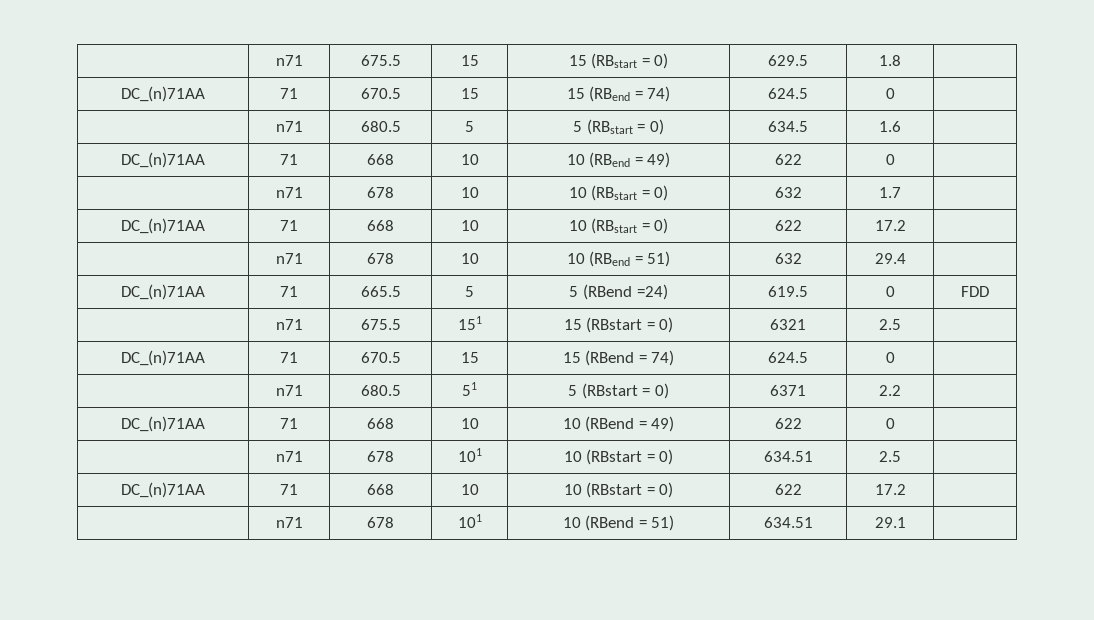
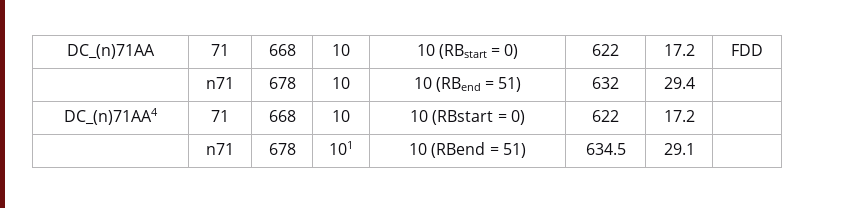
- | n71 | 675.5 | 15 | 15 (RBstart = 0) | 629.5 | 1.8 |
- DC_(n)71AA | 71 | 670.5 | 15 | 15 (RBend = 74) | 624.5 | 0 |
- | n71 | 680.5 | 5 | 5 (RBstart = 0) | 634.5 | 1.6 |
- DC_(n)71AA | 71 | 668 | 10 | 10 (RBend = 49) | 622 | 0 |
- | n71 | 678 | 10 | 10 (RBstart = 0) | 632 | 1.7 |
- DC_(n)71AA | 71 | 668 | 10 | 10 (RBstart = 0) | 622 | 17.2 |
+ DC_(n)71AA | 71 | 668 | 10 | 10 (RBstart = 0) | 622 | 17.2 | FDD
- DC_(n)71AA | 71 | 665.5 | 5 | 5 (RBend =24) | 619.5 | 0 | FDD
- | n71 | 675.5 | 151 | 15 (RBstart = 0) | 6321 | 2.5 |
- DC_(n)71AA | 71 | 670.5 | 15 | 15 (RBend = 74) | 624.5 | 0 |
- | n71 | 680.5 | 51 | 5 (RBstart = 0) | 6371 | 2.2 |
- DC_(n)71AA | 71 | 668 | 10 | 10 (RBend = 49) | 622 | 0 |
- | n71 | 678 | 101 | 10 (RBstart = 0) | 634.51 | 2.5 |
- DC_(n)71AA | 71 | 668 | 10 | 10 (RBstart = 0) | 622 | 17.2 |
+ DC_(n)71AA4 | 71 | 668 | 10 | 10 (RBstart = 0) | 622 | 17.2 |
- | n71 | 678 | 101 | 10 (RBend = 51) | 634.51 | 29.1 |
+ | n71 | 678 | 101 | 10 (RBend = 51) | 634.5 | 29.1 |

